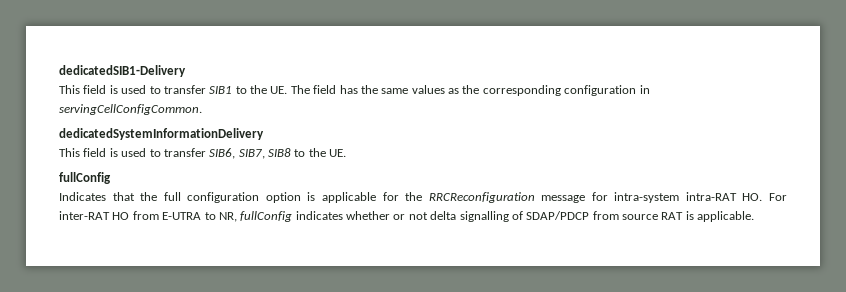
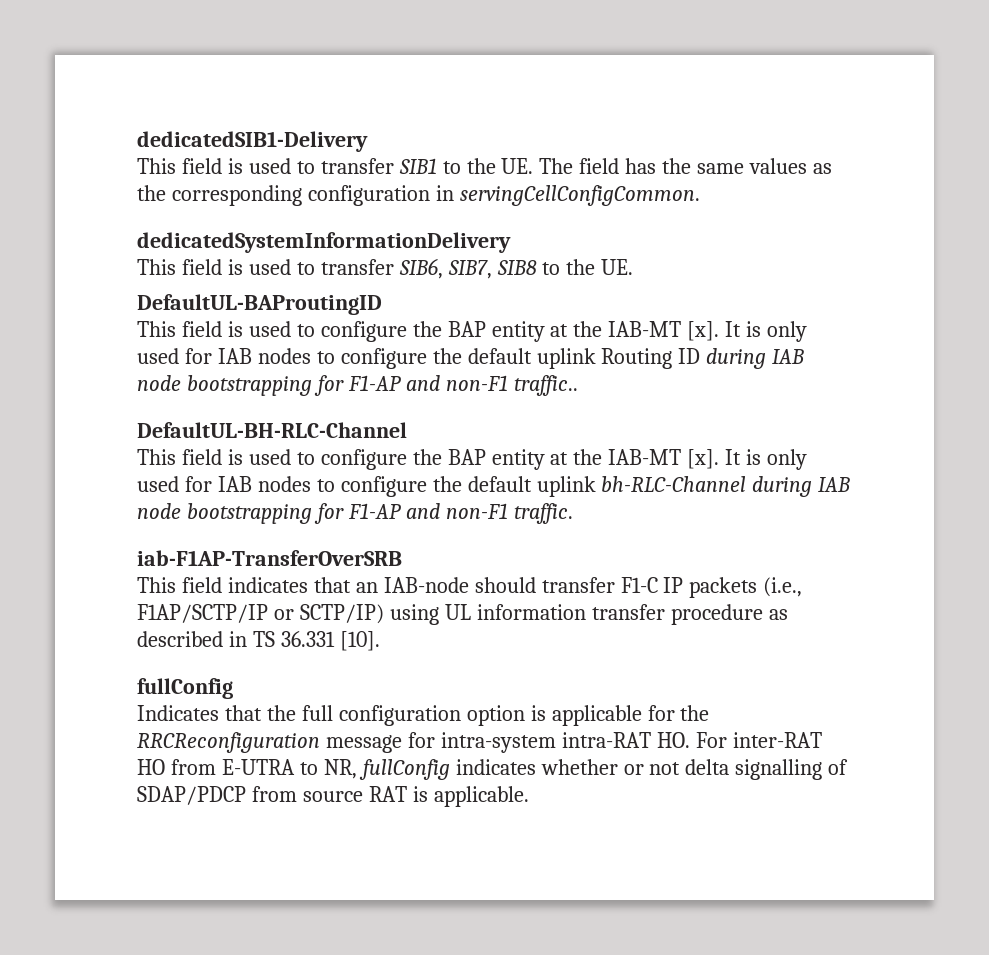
+ DefaultUL-BAProutingID
+ This field is used to configure the BAP entity at the IAB-MT [x]. It is only used for IAB nodes to configure the default uplink Routing ID during IAB node bootstrapping for F1-AP and non-F1 traffic..
+ DefaultUL-BH-RLC-Channel
+ This field is used to configure the BAP entity at the IAB-MT [x]. It is only used for IAB nodes to configure the default uplink bh-RLC-Channel during IAB node bootstrapping for F1-AP and non-F1 traffic.
+ iab-F1AP-TransferOverSRB
+ This field indicates that an IAB-node should transfer F1-C IP packets (i.e., F1AP/SCTP/IP or SCTP/IP) using UL information transfer procedure as described in TS 36.331 [10].

